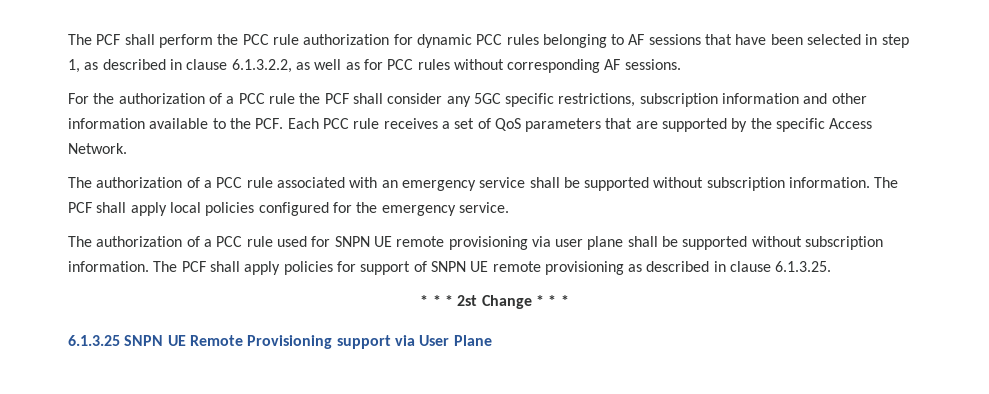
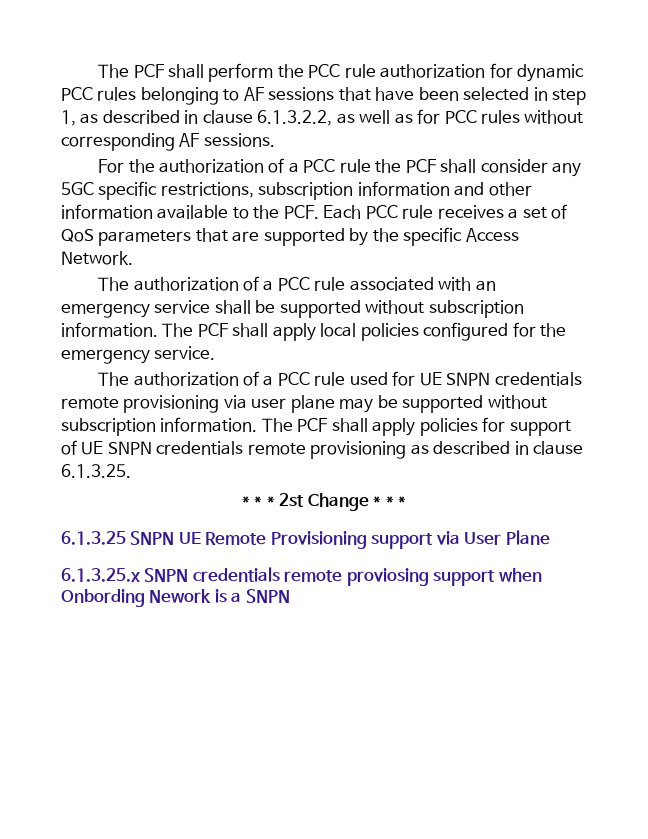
- The authorization of a PCC rule used for SNPN UE remote provisioning via user plane shall be supported without subscription information.
+ The authorization of a PCC rule used for UE SNPN credentials remote provisioning via user plane may be supported without subscription information.
- The PCF shall apply policies for support of SNPN UE remote provisioning as described in clause 6.1.3.25.
+ The PCF shall apply policies for support of UE SNPN credentials remote provisioning as described in clause 6.1.3.25.
+ 6.1.3.25.x SNPN credentials remote proviosing support when Onbording Nework is a SNPN

